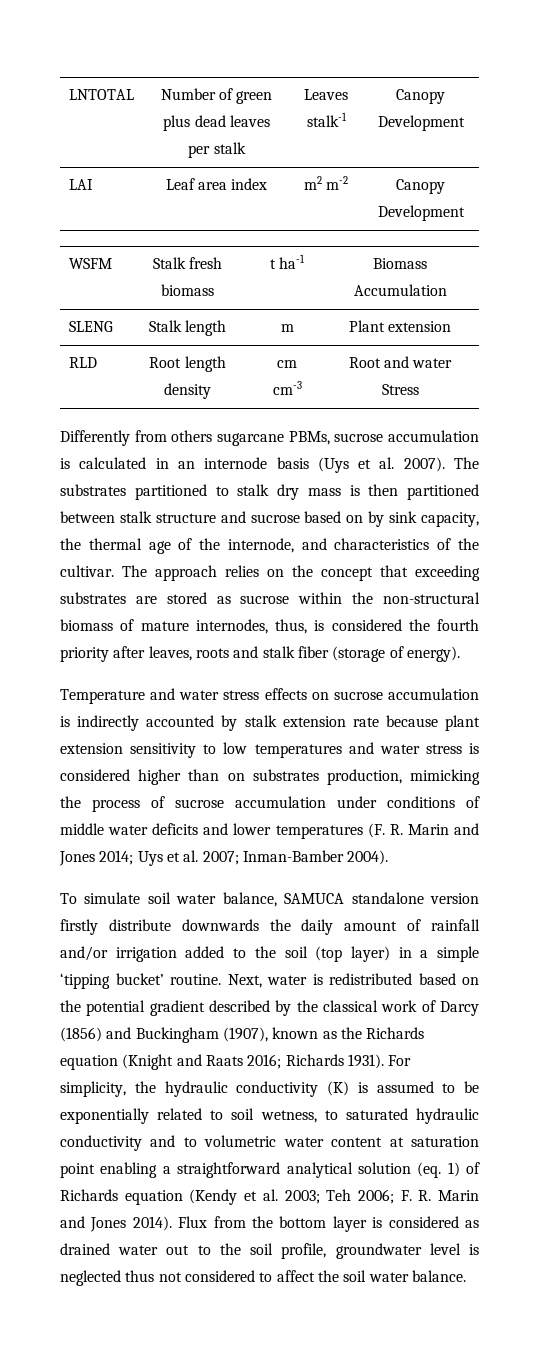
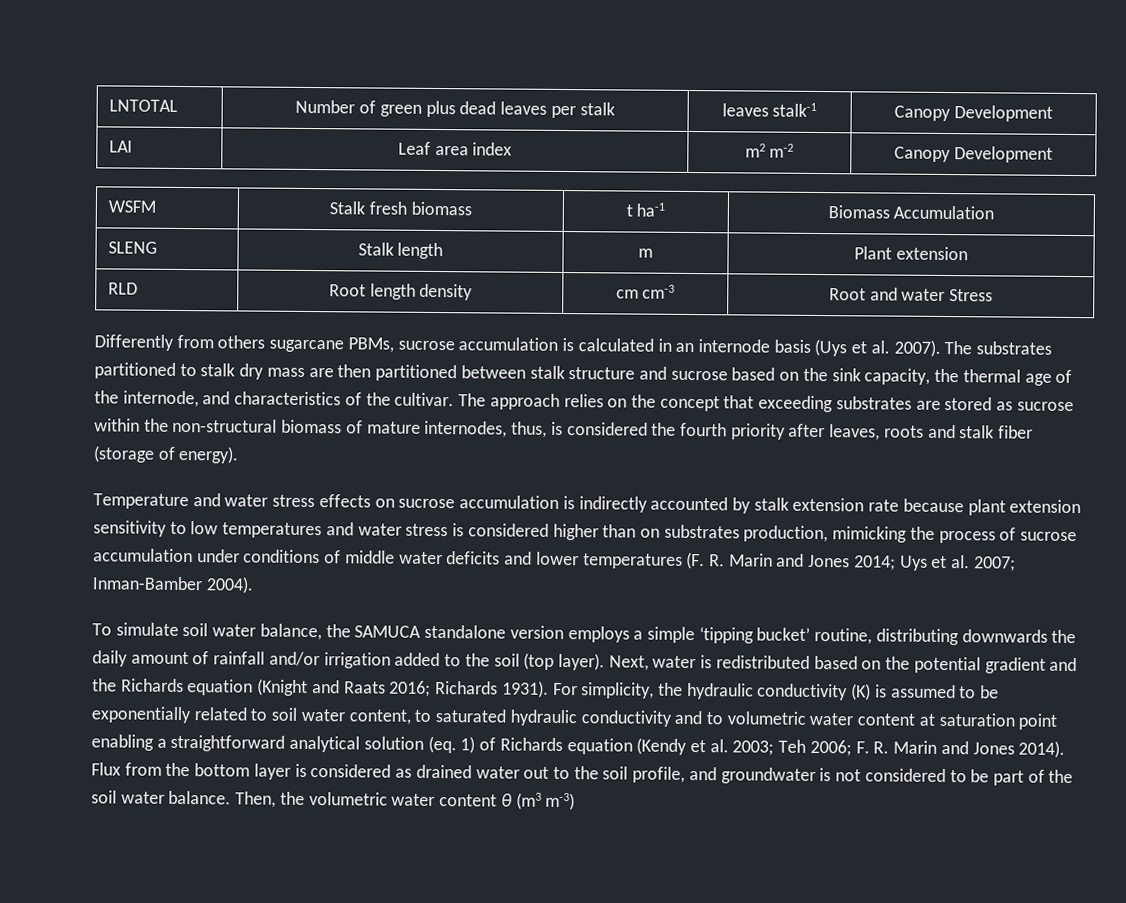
- LNTOTAL | Number of green plus dead leaves per stalk | Leaves stalk-1 | Canopy Development
+ LNTOTAL | Number of green plus dead leaves per stalk | leaves stalk-1 | Canopy Development
- The substrates partitioned to stalk dry mass is then partitioned between stalk structure and sucrose based on by sink capacity, the thermal age of the internode, and characteristics of the cultivar.
+ The substrates partitioned to stalk dry mass are then partitioned between stalk structure and sucrose based on the sink capacity, the thermal age of the internode, and characteristics of the cultivar.
- To simulate soil water balance, SAMUCA standalone version firstly distribute downwards the daily amount of rainfall and/or irrigation added to the soil (top layer) in a simple ‘tipping bucket’ routine.
+ To simulate soil water balance, the SAMUCA standalone version employs a simple ‘tipping bucket’ routine, distributing downwards the daily amount of rainfall and/or irrigation added to the soil (top layer).
- Next, water is redistributed based on the potential gradient described by the classical work of Darcy (1856) and Buckingham (1907), known as the Richards equation (Knight and Raats 2016; Richards 1931).
+ Next, water is redistributed based on the potential gradient and the Richards equation (Knight and Raats 2016; Richards 1931).
- For simplicity, the hydraulic conductivity (K) is assumed to be exponentially related to soil wetness, to saturated hydraulic conductivity and to volumetric water content at saturation point enabling a straightforward analytical solution (eq.
+ For simplicity, the hydraulic conductivity (K) is assumed to be exponentially related to soil water content, to saturated hydraulic conductivity and to volumetric water content at saturation point enabling a straightforward analytical solution (eq.
- Flux from the bottom layer is considered as drained water out to the soil profile, groundwater level is neglected thus not considered to affect the soil water balance.
+ Flux from the bottom layer is considered as drained water out to the soil profile, and groundwater is not considered to be part of the soil water balance. Then, the volumetric water content θ (m3 m-3)

